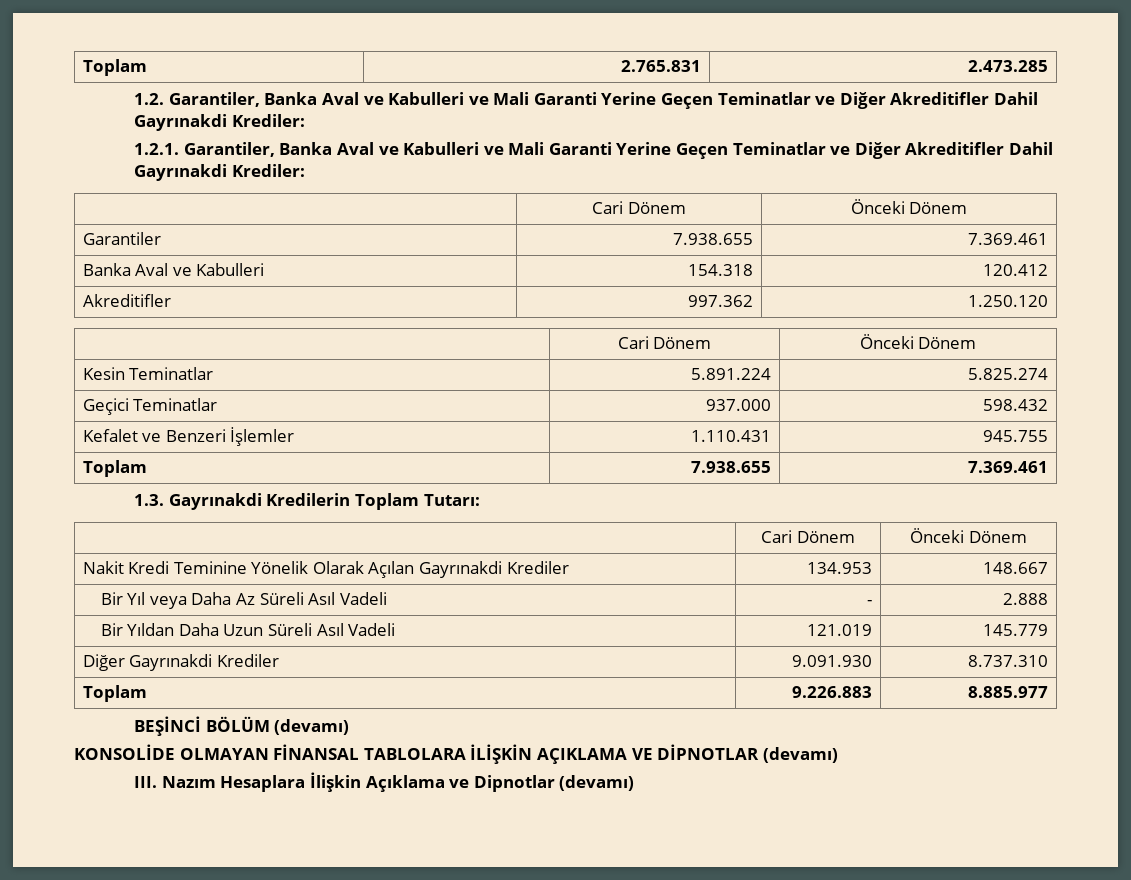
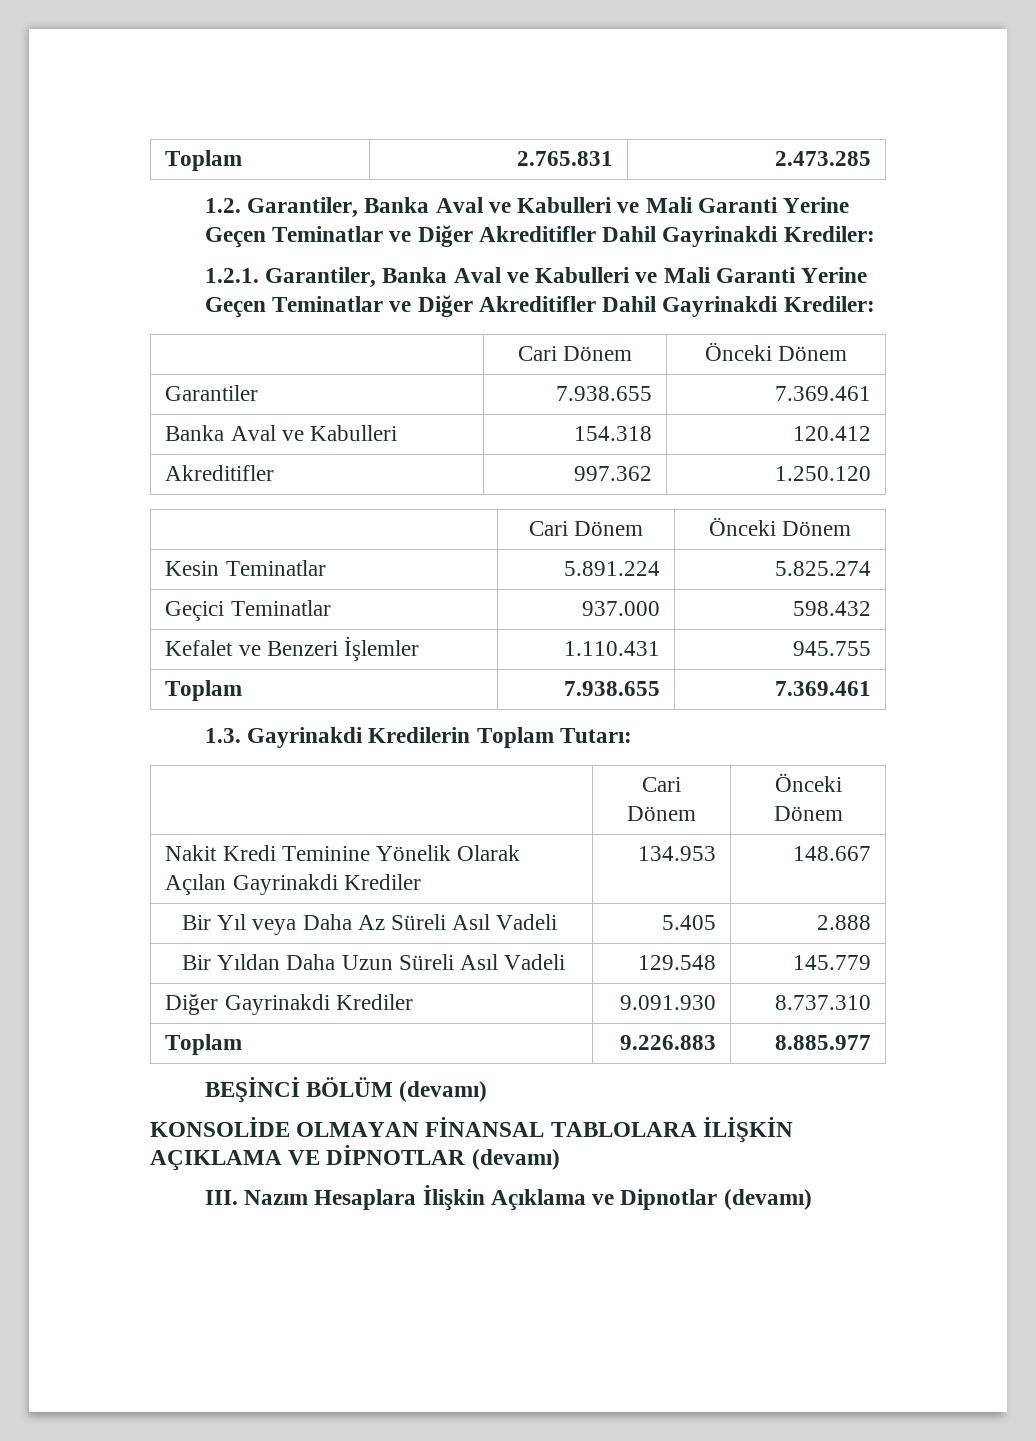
- 1.2. Garantiler, Banka Aval ve Kabulleri ve Mali Garanti Yerine Geçen Teminatlar ve Diğer Akreditifler Dahil Gayrınakdi Krediler:
+ 1.2. Garantiler, Banka Aval ve Kabulleri ve Mali Garanti Yerine Geçen Teminatlar ve Diğer Akreditifler Dahil Gayrinakdi Krediler:
- 1.2.1. Garantiler, Banka Aval ve Kabulleri ve Mali Garanti Yerine Geçen Teminatlar ve Diğer Akreditifler Dahil Gayrınakdi Krediler:
+ 1.2.1. Garantiler, Banka Aval ve Kabulleri ve Mali Garanti Yerine Geçen Teminatlar ve Diğer Akreditifler Dahil Gayrinakdi Krediler:
- 1.3. Gayrınakdi Kredilerin Toplam Tutarı:
+ 1.3. Gayrinakdi Kredilerin Toplam Tutarı:
- Nakit Kredi Teminine Yönelik Olarak Açılan Gayrınakdi Krediler | 134.953 | 148.667
+ Nakit Kredi Teminine Yönelik Olarak Açılan Gayrinakdi Krediler | 134.953 | 148.667
- Bir Yıl veya Daha Az Süreli Asıl Vadeli | - | 2.888
+ Bir Yıl veya Daha Az Süreli Asıl Vadeli | 5.405 | 2.888
- Bir Yıldan Daha Uzun Süreli Asıl Vadeli | 121.019 | 145.779
+ Bir Yıldan Daha Uzun Süreli Asıl Vadeli | 129.548 | 145.779
- Diğer Gayrınakdi Krediler | 9.091.930 | 8.737.310
+ Diğer Gayrinakdi Krediler | 9.091.930 | 8.737.310

